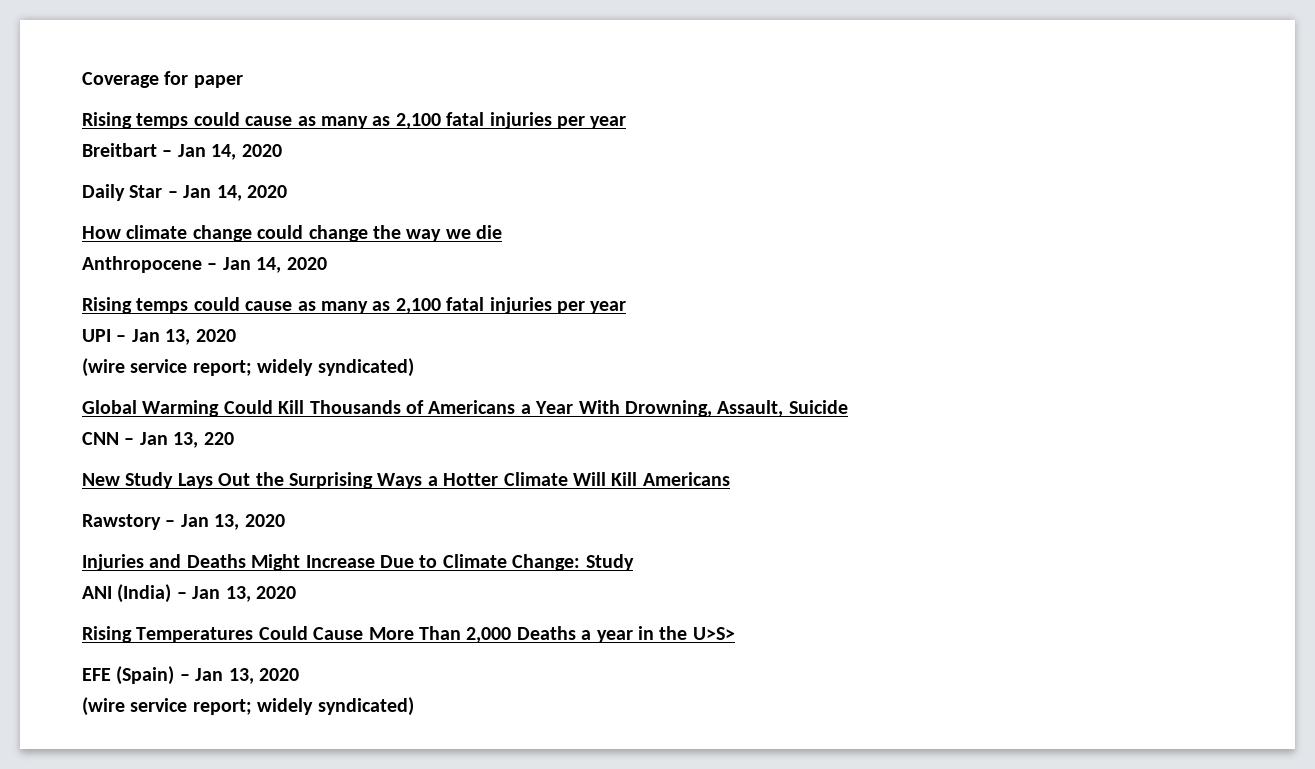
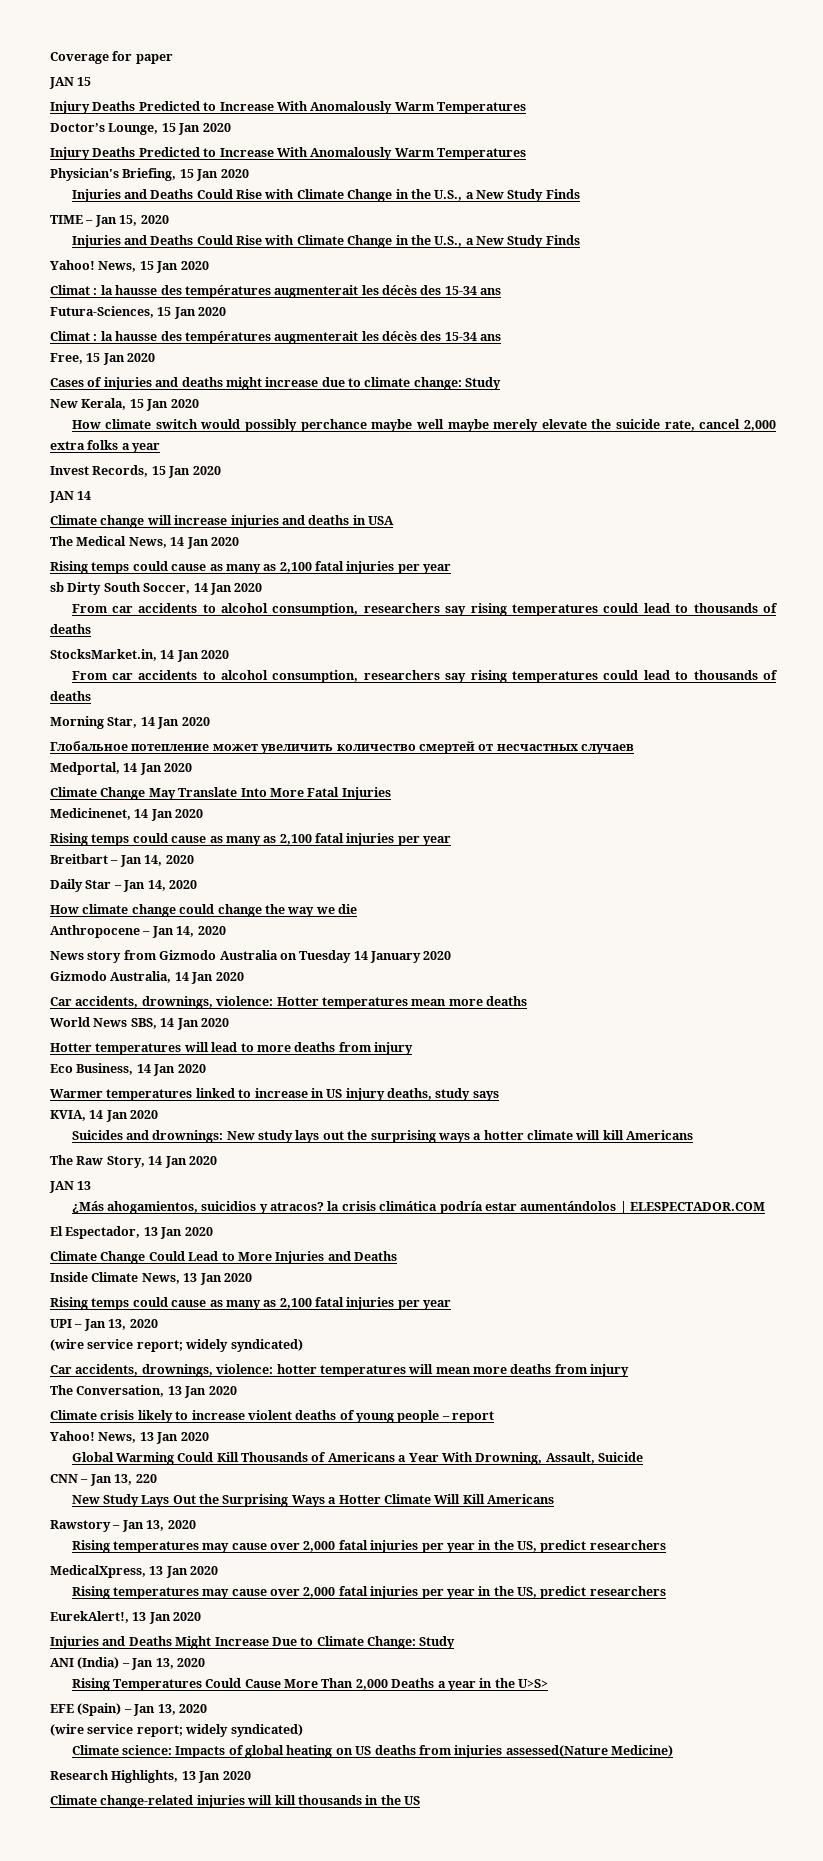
+ JAN 15
+ Injury Deaths Predicted to Increase With Anomalously Warm Temperatures
+ Doctor’s Lounge, 15 Jan 2020
+ Injury Deaths Predicted to Increase With Anomalously Warm Temperatures
+ Physician's Briefing, 15 Jan 2020
+ Injuries and Deaths Could Rise with Climate Change in the U.S., a New Study Finds
+ TIME – Jan 15, 2020
+ Injuries and Deaths Could Rise with Climate Change in the U.S., a New Study Finds
+ Yahoo! News, 15 Jan 2020
+ Climat : la hausse des températures augmenterait les décès des 15-34 ans
+ Futura-Sciences, 15 Jan 2020
+ Climat : la hausse des températures augmenterait les décès des 15-34 ans
+ Free, 15 Jan 2020
+ Cases of injuries and deaths might increase due to climate change: Study
+ New Kerala, 15 Jan 2020
+ How climate switch would possibly perchance maybe well maybe merely elevate the suicide rate, cancel 2,000 extra folks a year
+ Invest Records, 15 Jan 2020
+ JAN 14
+ Climate change will increase injuries and deaths in USA
+ The Medical News, 14 Jan 2020
+ Rising temps could cause as many as 2,100 fatal injuries per year
+ sb Dirty South Soccer, 14 Jan 2020
+ From car accidents to alcohol consumption, researchers say rising temperatures could lead to thousands of deaths
+ StocksMarket.in, 14 Jan 2020
+ From car accidents to alcohol consumption, researchers say rising temperatures could lead to thousands of deaths
+ Morning Star, 14 Jan 2020
+ Глобальное потепление может увеличить количество смертей от несчастных случаев
+ Medportal, 14 Jan 2020
+ Climate Change May Translate Into More Fatal Injuries
+ Medicinenet, 14 Jan 2020
+ News story from Gizmodo Australia on Tuesday 14 January 2020
+ Gizmodo Australia, 14 Jan 2020
+ Car accidents, drownings, violence: Hotter temperatures mean more deaths
+ World News SBS, 14 Jan 2020
+ Hotter temperatures will lead to more deaths from injury
+ Eco Business, 14 Jan 2020
+ Warmer temperatures linked to increase in US injury deaths, study says
+ KVIA, 14 Jan 2020
+ Suicides and drownings: New study lays out the surprising ways a hotter climate will kill Americans
+ The Raw Story, 14 Jan 2020
+ JAN 13
+ ¿Más ahogamientos, suicidios y atracos? la crisis climática podría estar aumentándolos | ELESPECTADOR.COM
+ El Espectador, 13 Jan 2020
+ Climate Change Could Lead to More Injuries and Deaths
+ Inside Climate News, 13 Jan 2020
+ Car accidents, drownings, violence: hotter temperatures will mean more deaths from injury
+ The Conversation, 13 Jan 2020
+ Climate crisis likely to increase violent deaths of young people – report
+ Yahoo! News, 13 Jan 2020
  Rawstory – Jan 13, 2020
+ Rising temperatures may cause over 2,000 fatal injuries per year in the US, predict researchers
+ MedicalXpress, 13 Jan 2020
+ Rising temperatures may cause over 2,000 fatal injuries per year in the US, predict researchers
+ EurekAlert!, 13 Jan 2020
+ Climate science: Impacts of global heating on US deaths from injuries assessed(Nature Medicine)
+ Research Highlights, 13 Jan 2020
+ Climate change-related injuries will kill thousands in the US

